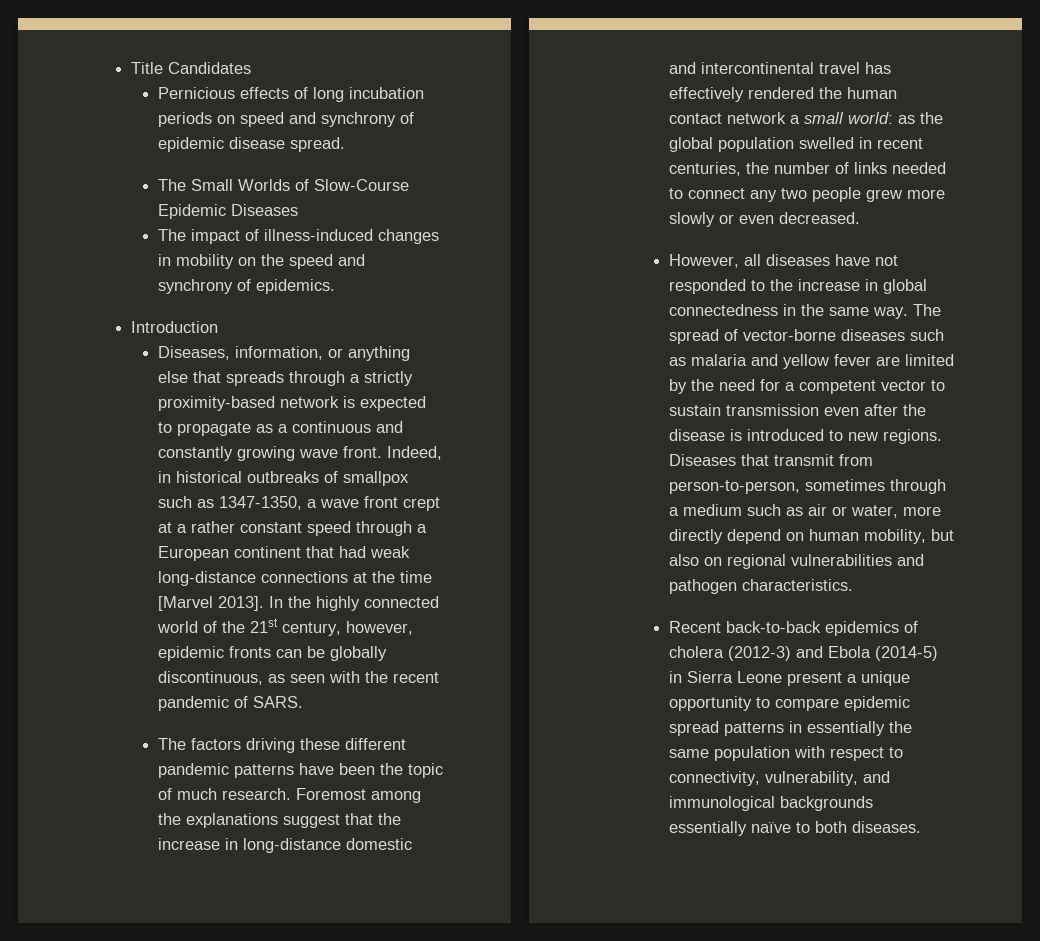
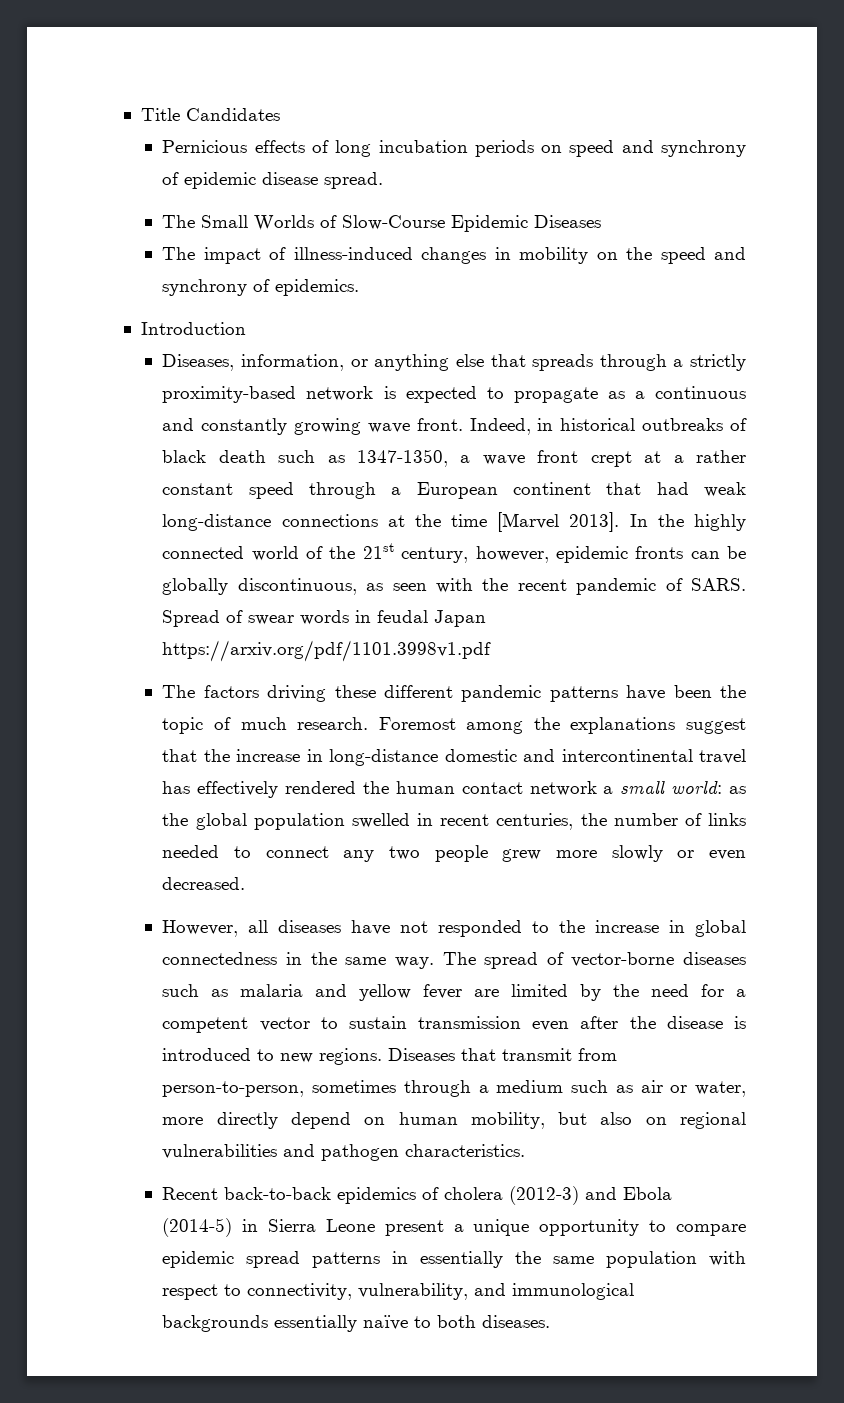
- Indeed, in historical outbreaks of smallpox such as 1347-1350, a wave front crept at a rather constant speed through a European continent that had weak long-distance connections at the time [Marvel 2013].
+ Indeed, in historical outbreaks of black death such as 1347-1350, a wave front crept at a rather constant speed through a European continent that had weak long-distance connections at the time [Marvel 2013].
+ Spread of swear words in feudal Japan https://arxiv.org/pdf/1101.3998v1.pdf

